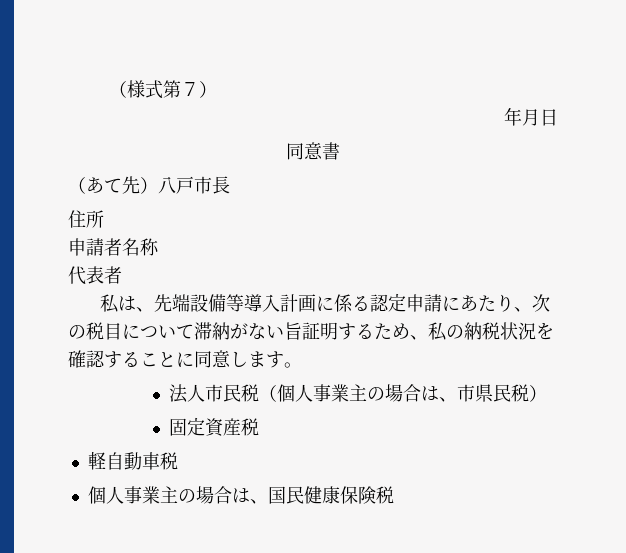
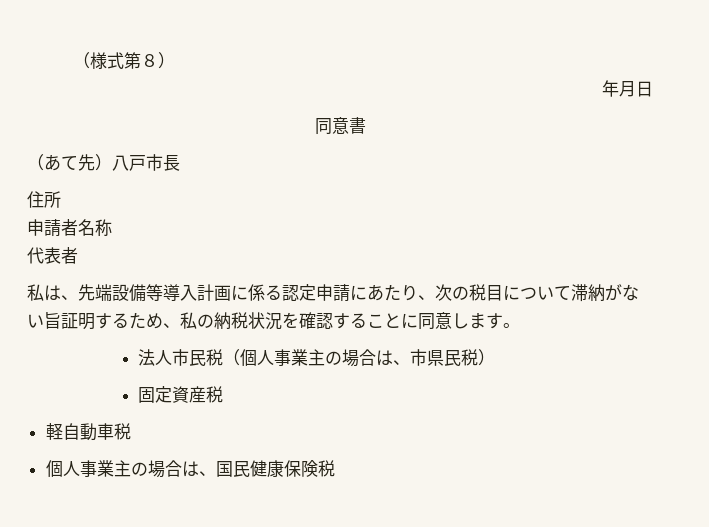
- （様式第７）
+ （様式第８）

